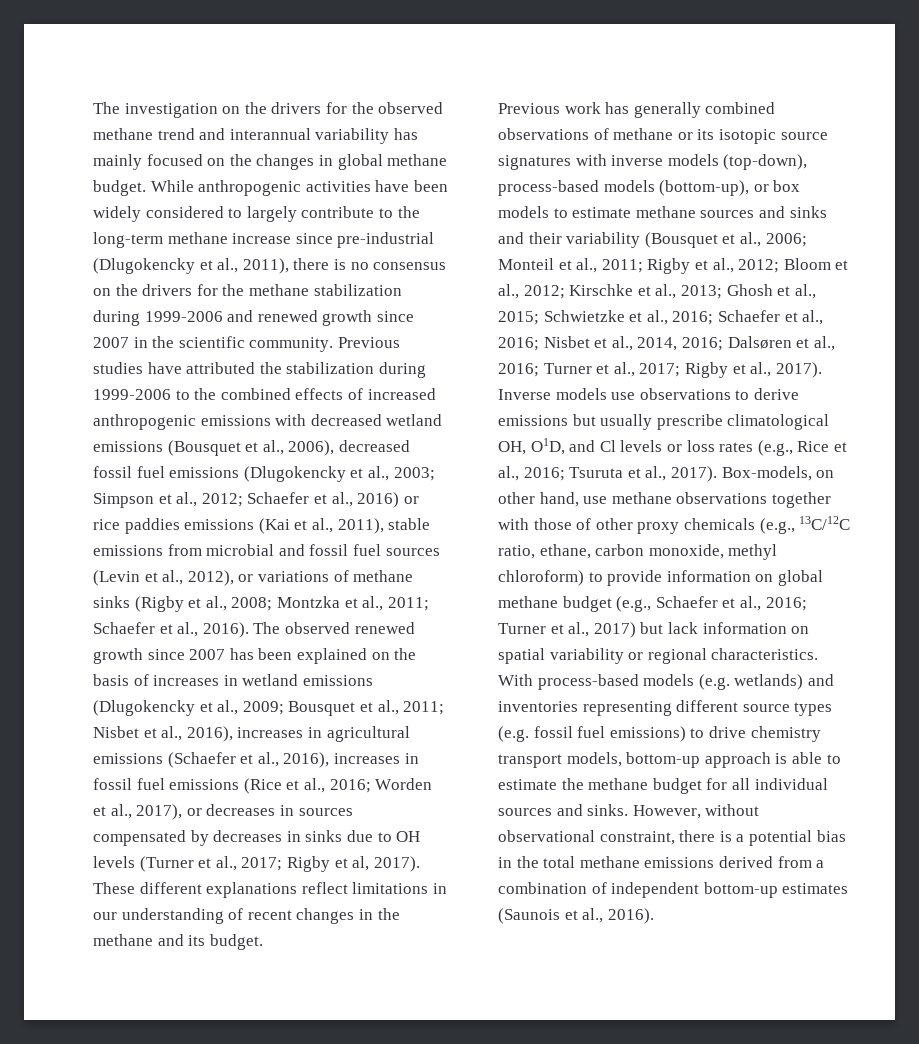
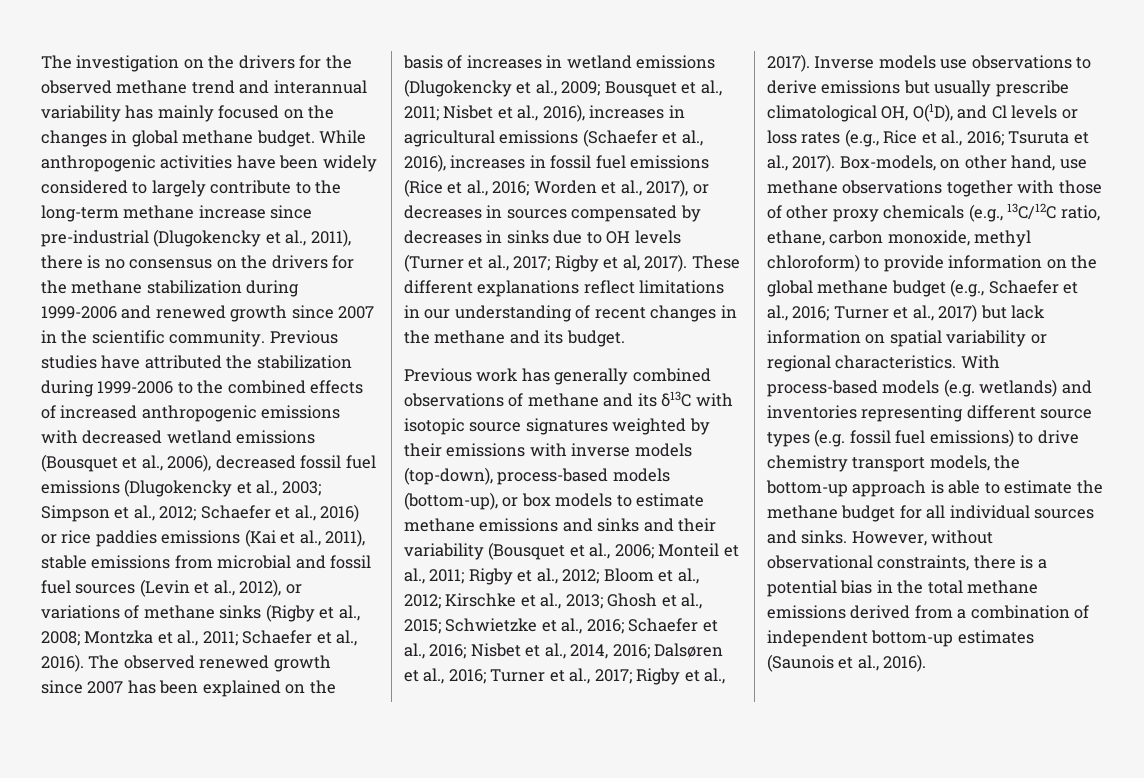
- Previous work has generally combined observations of methane or its isotopic source signatures with inverse models (top-down), process-based models (bottom-up), or box models to estimate methane sources and sinks and their variability (Bousquet et al., 2006;
+ Previous work has generally combined observations of methane and its δ13C with isotopic source signatures weighted by their emissions with inverse models (top-down), process-based models (bottom-up), or box models to estimate methane emissions and sinks and their variability (Bousquet et al., 2006;
- Inverse models use observations to derive emissions but usually prescribe climatological OH, O1D, and Cl levels or loss rates (e.g., Rice et al., 2016; Tsuruta et al., 2017).
+ Inverse models use observations to derive emissions but usually prescribe climatological OH, O(1D), and Cl levels or loss rates (e.g., Rice et al., 2016; Tsuruta et al., 2017).
- Box-models, on other hand, use methane observations together with those of other proxy chemicals (e.g., 13C/12C ratio, ethane, carbon monoxide, methyl chloroform) to provide information on global methane budget (e.g., Schaefer et al., 2016; Turner et al., 2017) but lack information on spatial variability or regional characteristics.
+ Box-models, on other hand, use methane observations together with those of other proxy chemicals (e.g., 13C/12C ratio, ethane, carbon monoxide, methyl chloroform) to provide information on the global methane budget (e.g., Schaefer et al., 2016; Turner et al., 2017) but lack information on spatial variability or regional characteristics.
- With process-based models (e.g. wetlands) and inventories representing different source types (e.g. fossil fuel emissions) to drive chemistry transport models, bottom-up approach is able to estimate the methane budget for all individual sources and sinks.
+ With process-based models (e.g. wetlands) and inventories representing different source types (e.g. fossil fuel emissions) to drive chemistry transport models, the bottom-up approach is able to estimate the methane budget for all individual sources and sinks.
- However, without observational constraint, there is a potential bias in the total methane emissions derived from a combination of independent bottom-up estimates (Saunois et al., 2016).
+ However, without observational constraints, there is a potential bias in the total methane emissions derived from a combination of independent bottom-up estimates (Saunois et al., 2016).

